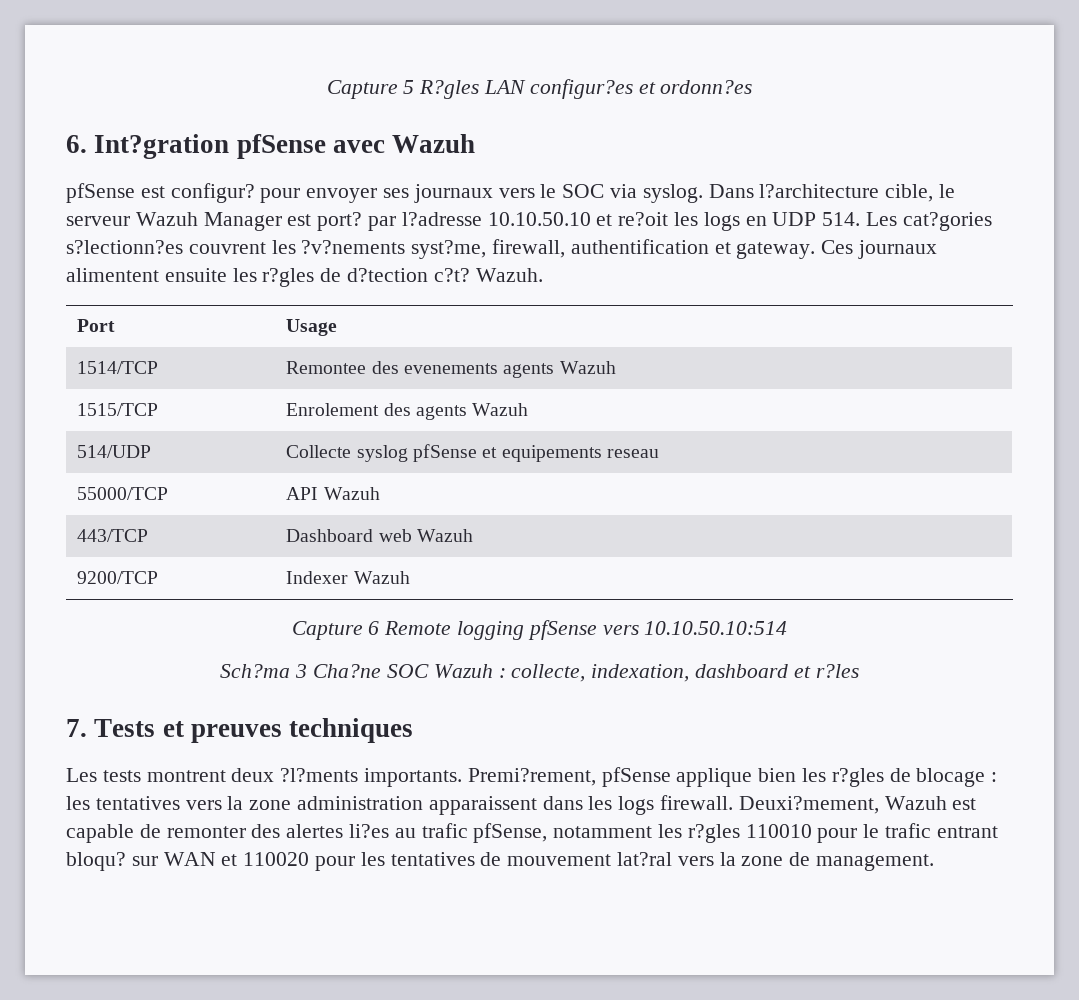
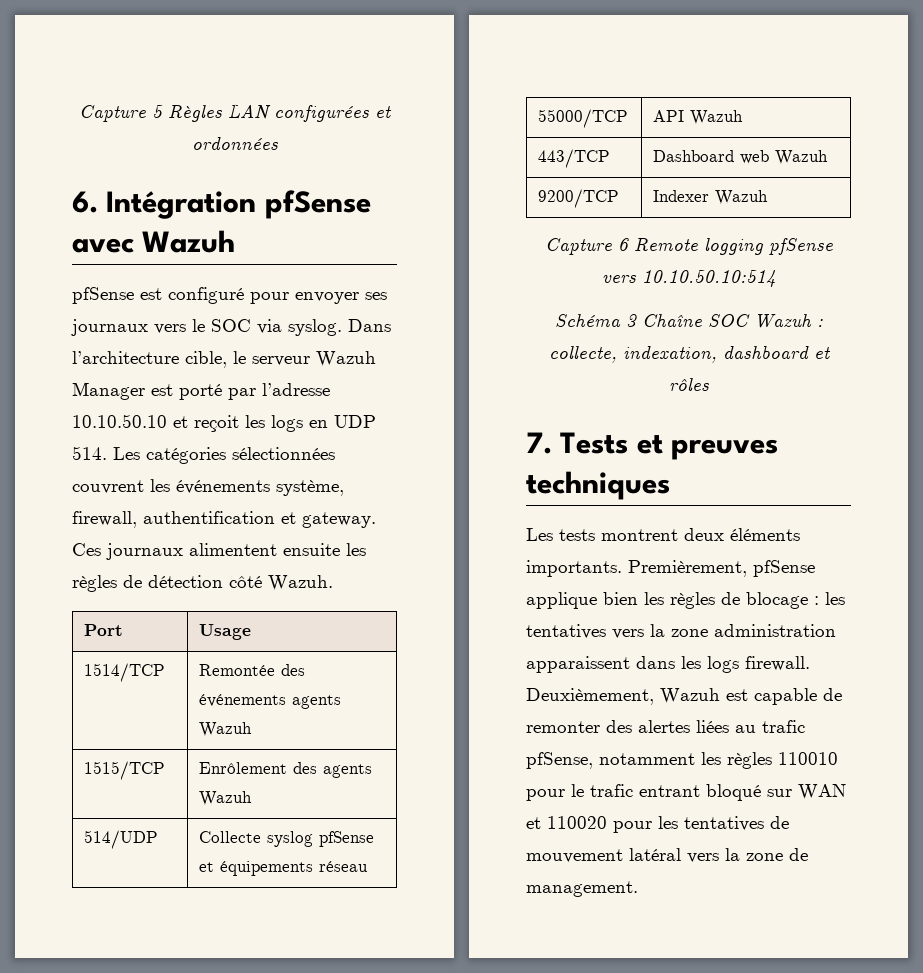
- Capture 5 R?gles LAN configur?es et ordonn?es
+ Capture 5 Règles LAN configurées et ordonnées
- 6. Int?gration pfSense avec Wazuh
+ 6. Intégration pfSense avec Wazuh
- pfSense est configur? pour envoyer ses journaux vers le SOC via syslog.
+ pfSense est configuré pour envoyer ses journaux vers le SOC via syslog.
- Dans l?architecture cible, le serveur Wazuh Manager est port? par l?adresse 10.10.50.10 et re?oit les logs en UDP 514. Les cat?gories s?lectionn?es couvrent les ?v?nements syst?me, firewall, authentification et gateway.
+ Dans l’architecture cible, le serveur Wazuh Manager est porté par l’adresse 10.10.50.10 et reçoit les logs en UDP 514. Les catégories sélectionnées couvrent les événements système, firewall, authentification et gateway.
- Ces journaux alimentent ensuite les r?gles de d?tection c?t? Wazuh.
+ Ces journaux alimentent ensuite les règles de détection côté Wazuh.
- 1514/TCP | Remontee des evenements agents Wazuh
+ 1514/TCP | Remontée des événements agents Wazuh
- 1515/TCP | Enrolement des agents Wazuh
+ 1515/TCP | Enrôlement des agents Wazuh
- 514/UDP | Collecte syslog pfSense et equipements reseau
+ 514/UDP | Collecte syslog pfSense et équipements réseau
- Sch?ma 3 Cha?ne SOC Wazuh : collecte, indexation, dashboard et r?les
+ Schéma 3 Chaîne SOC Wazuh : collecte, indexation, dashboard et rôles
- Les tests montrent deux ?l?ments importants. Premi?rement, pfSense applique bien les r?gles de blocage : les tentatives vers la zone administration apparaissent dans les logs firewall.
+ Les tests montrent deux éléments importants. Premièrement, pfSense applique bien les règles de blocage : les tentatives vers la zone administration apparaissent dans les logs firewall.
- Deuxi?mement, Wazuh est capable de remonter des alertes li?es au trafic pfSense, notamment les r?gles 110010 pour le trafic entrant bloqu? sur WAN et 110020 pour les tentatives de mouvement lat?ral vers la zone de management.
+ Deuxièmement, Wazuh est capable de remonter des alertes liées au trafic pfSense, notamment les règles 110010 pour le trafic entrant bloqué sur WAN et 110020 pour les tentatives de mouvement latéral vers la zone de management.

